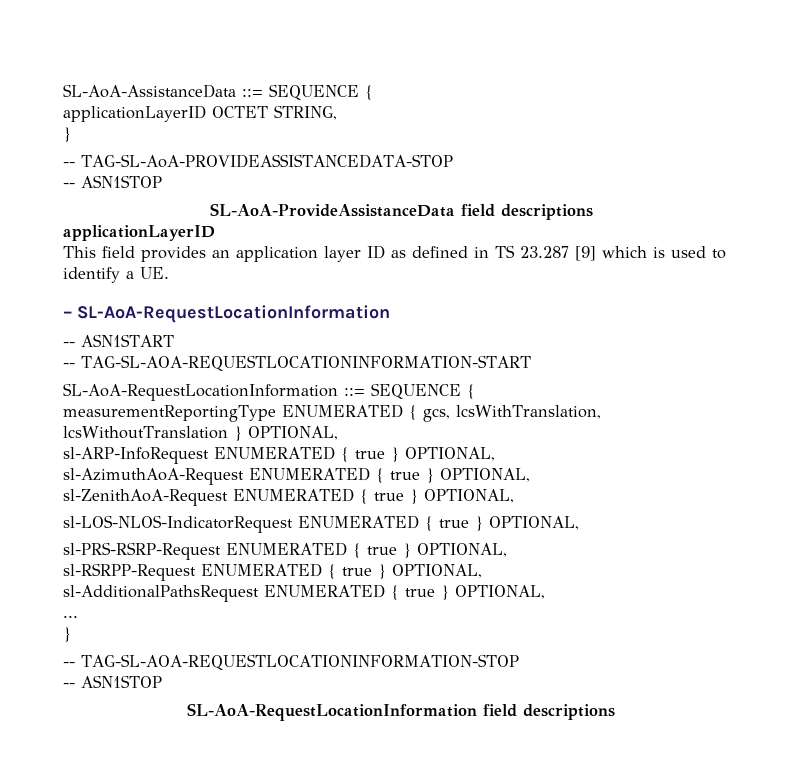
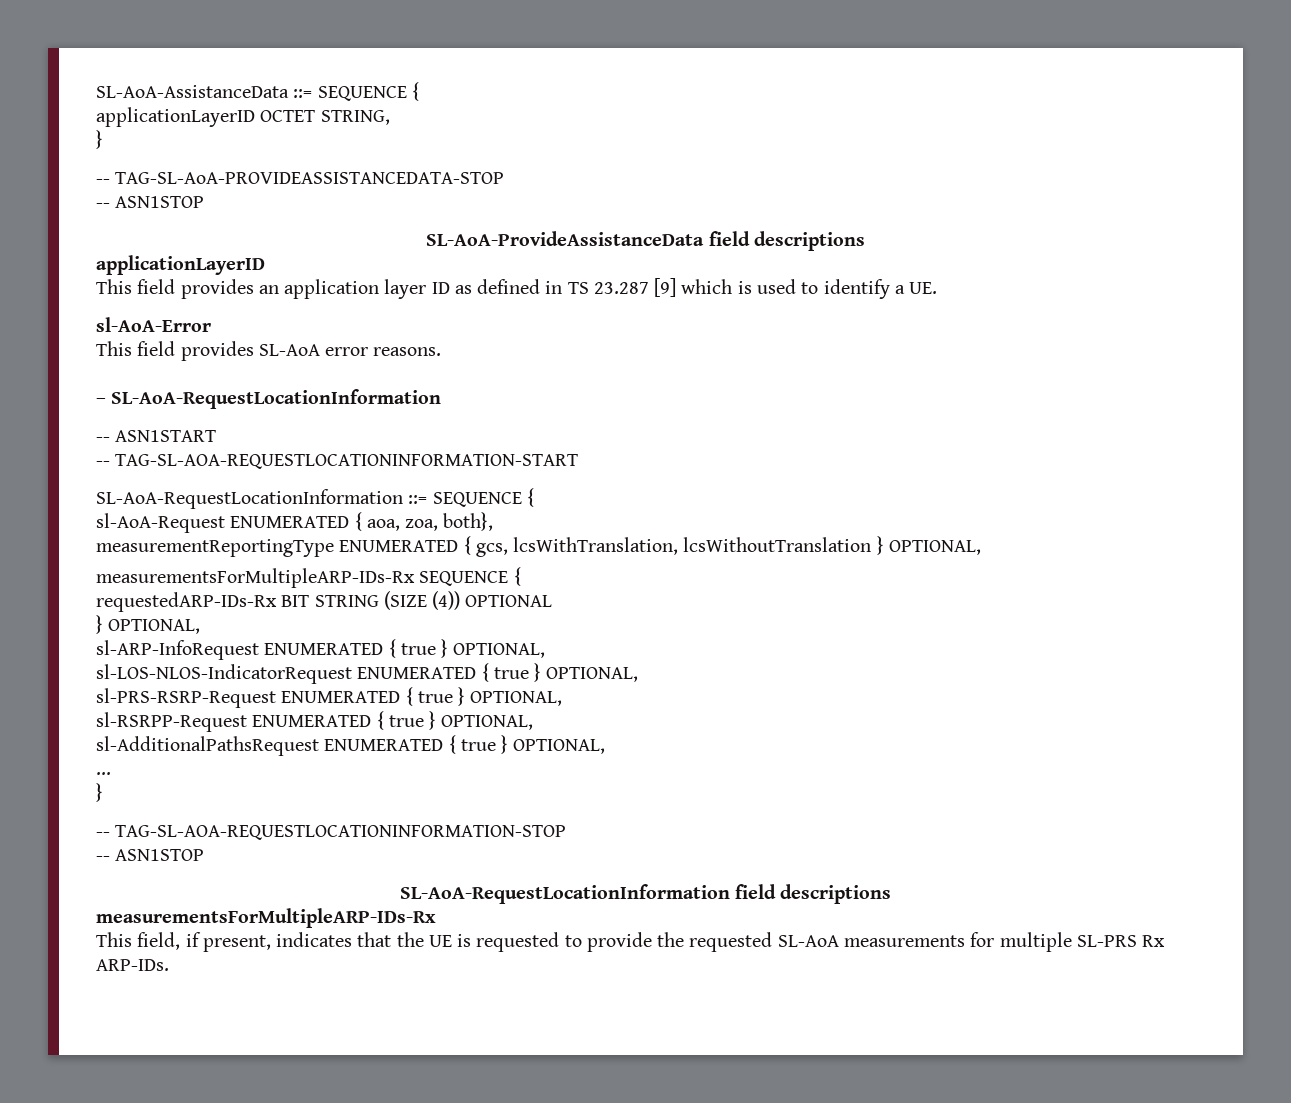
+ sl-AoA-Error
+ This field provides SL-AoA error reasons.
+ sl-AoA-Request ENUMERATED { aoa, zoa, both},
+ measurementsForMultipleARP-IDs-Rx SEQUENCE {
+ requestedARP-IDs-Rx BIT STRING (SIZE (4)) OPTIONAL
+ } OPTIONAL,
  sl-ARP-InfoRequest ENUMERATED { true } OPTIONAL,
- sl-AzimuthAoA-Request ENUMERATED { true } OPTIONAL,
- sl-ZenithAoA-Request ENUMERATED { true } OPTIONAL,
  SL-AoA-RequestLocationInformation field descriptions
+ measurementsForMultipleARP-IDs-Rx
+ This field, if present, indicates that the UE is requested to provide the requested SL-AoA measurements for multiple SL-PRS Rx ARP-IDs.

